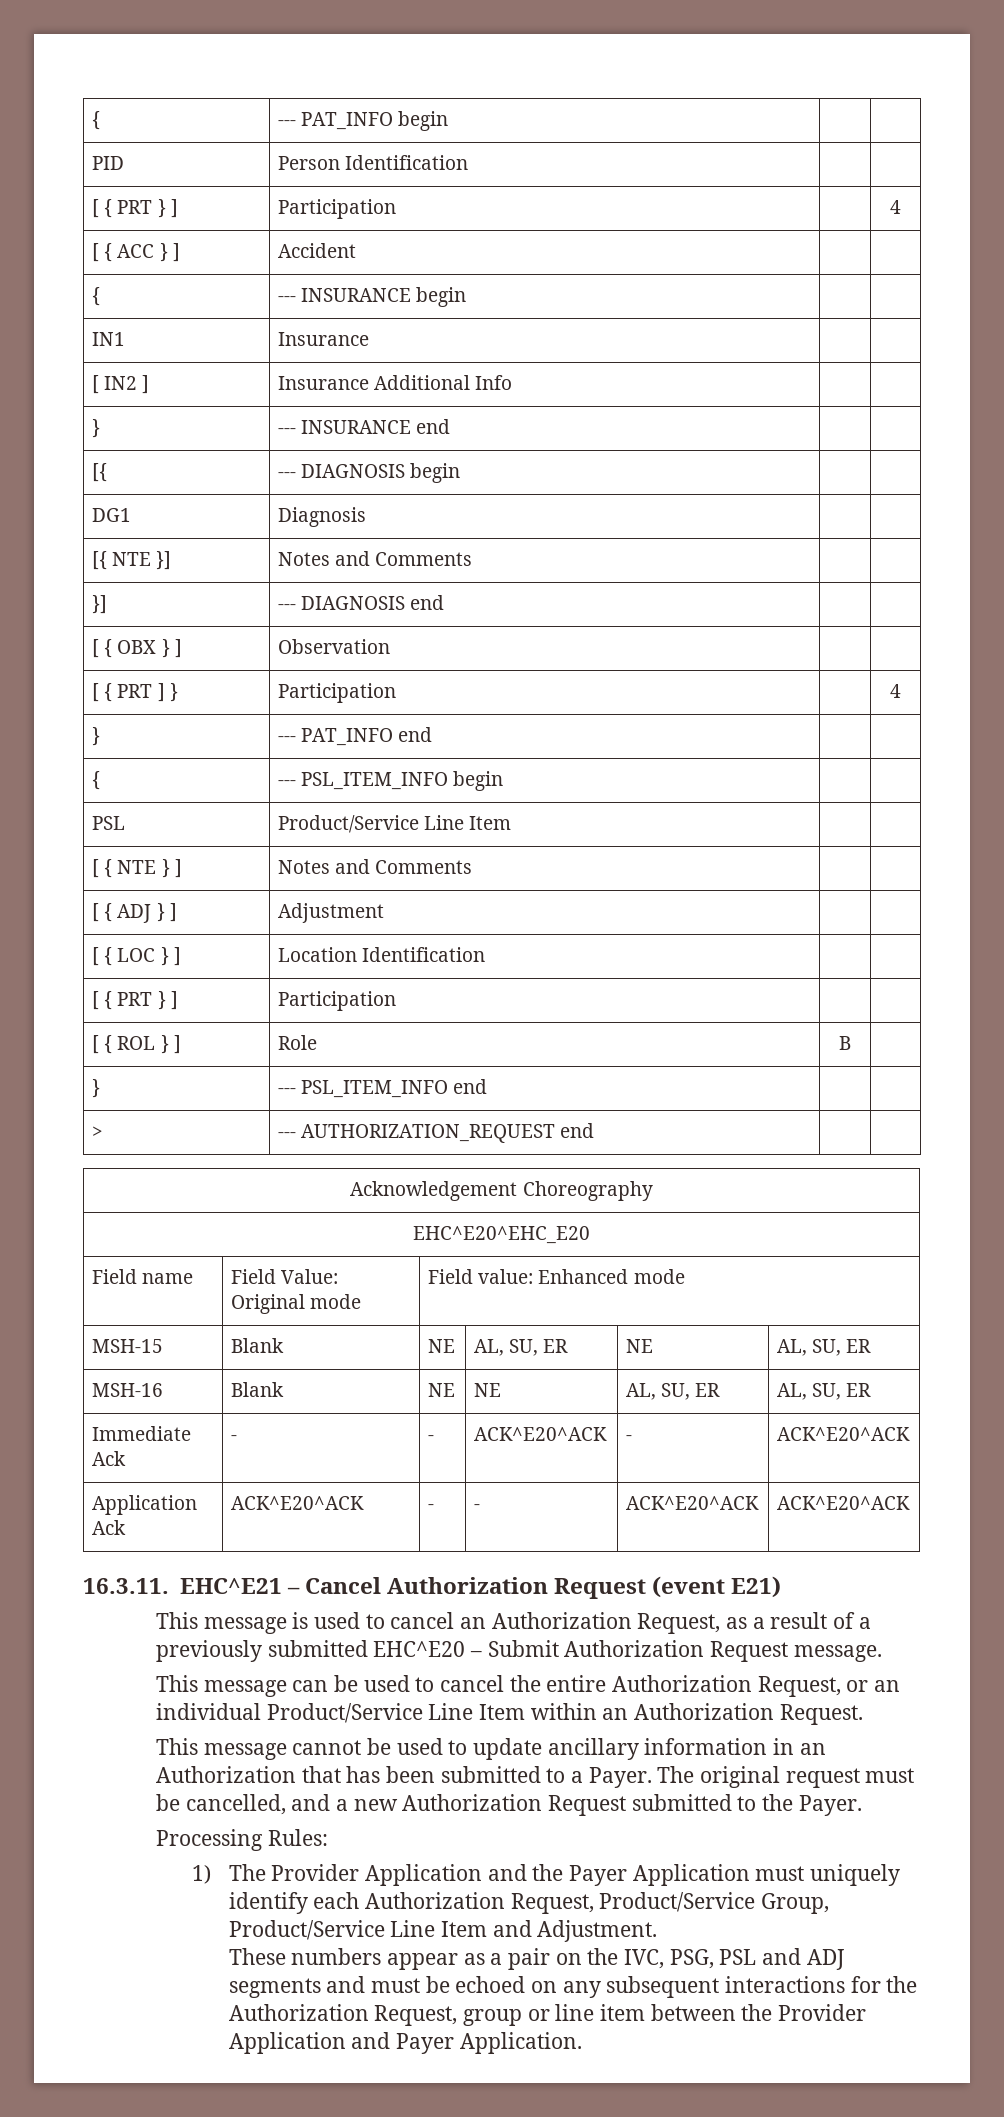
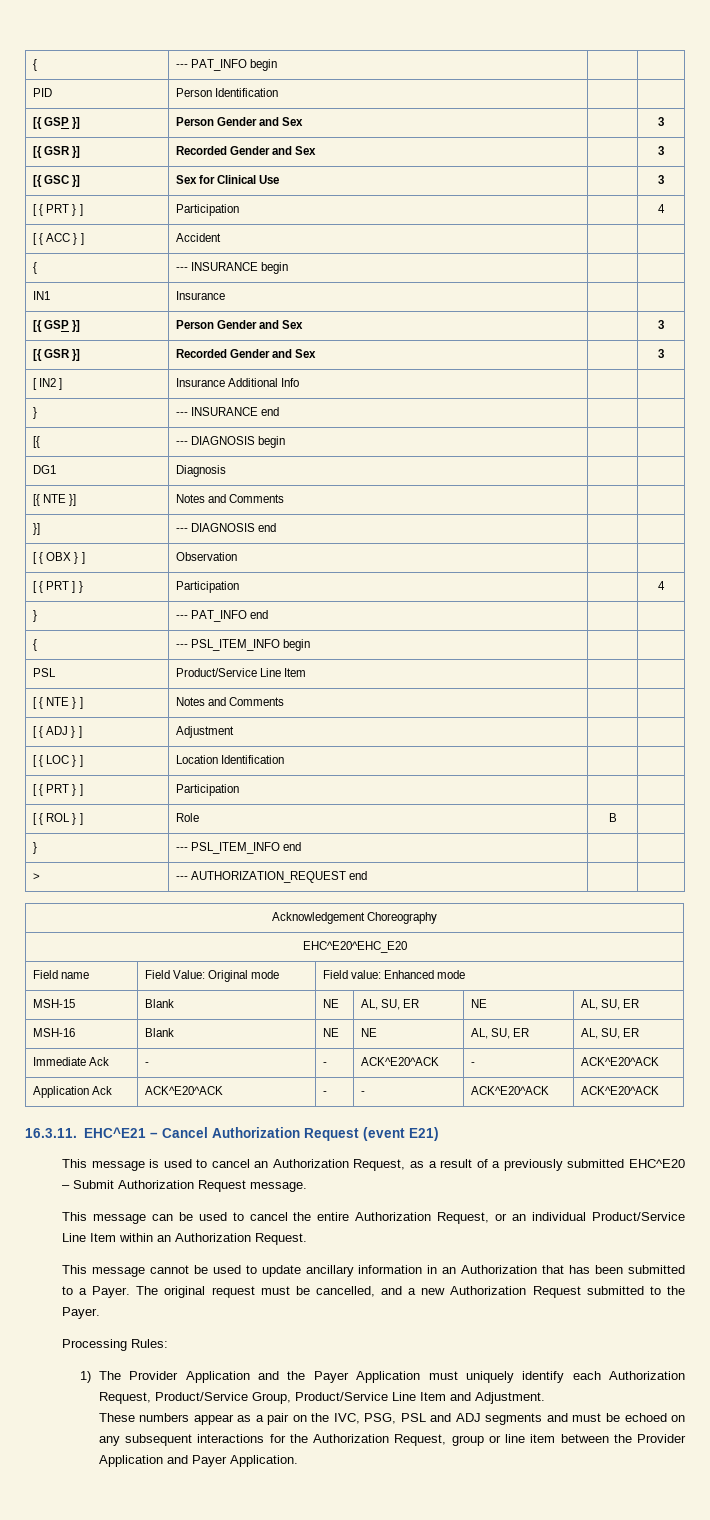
  PID | Person Identification | |
+ [{ GSP }] | Person Gender and Sex | | 3
+ [{ GSR }] | Recorded Gender and Sex | | 3
+ [{ GSC }] | Sex for Clinical Use | | 3
  IN1 | Insurance | |
+ [{ GSP }] | Person Gender and Sex | | 3
+ [{ GSR }] | Recorded Gender and Sex | | 3

